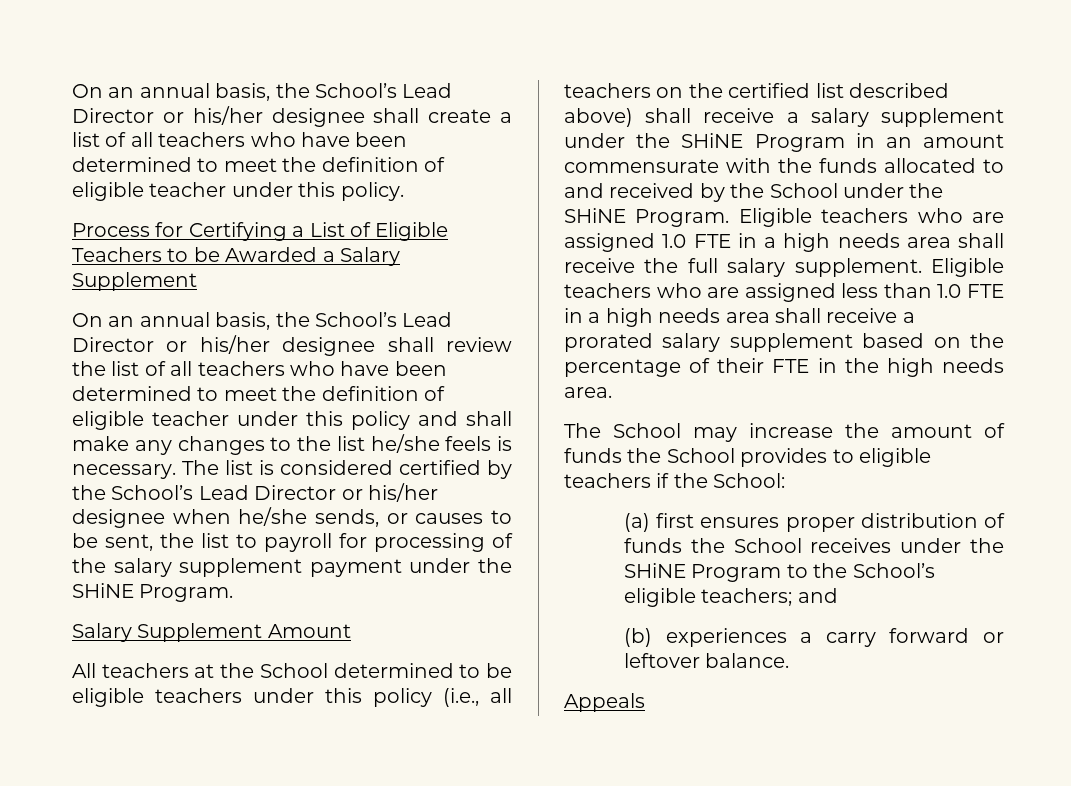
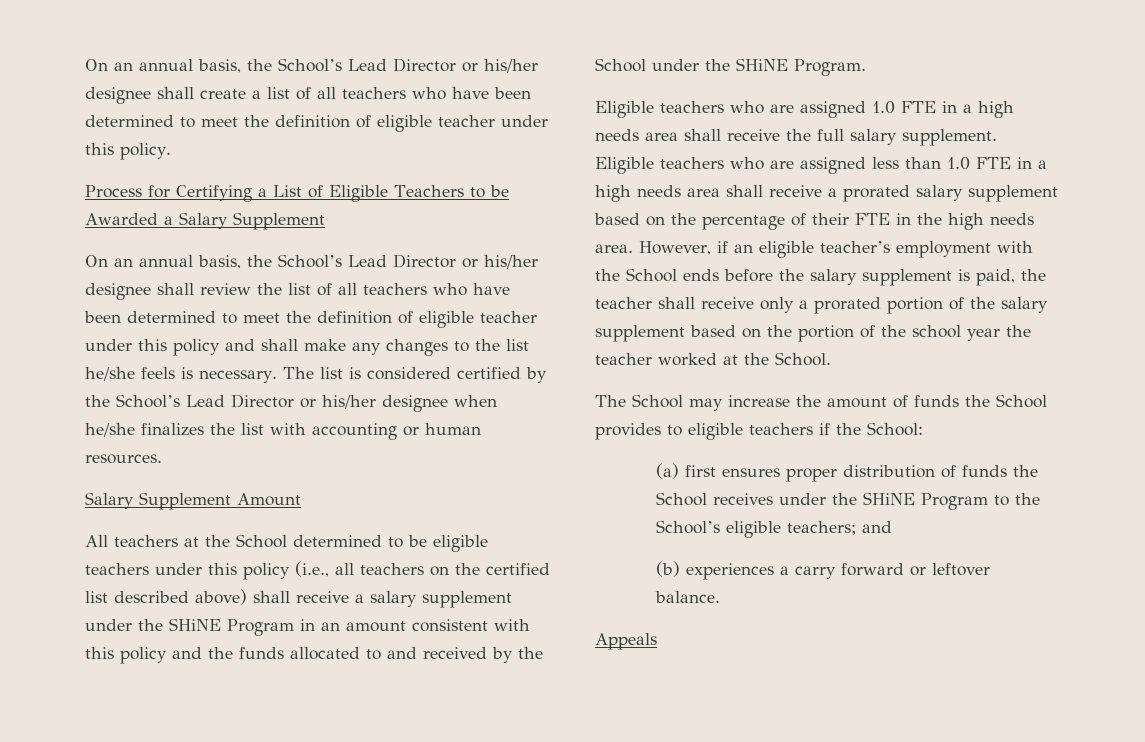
- The list is considered certified by the School’s Lead Director or his/her designee when he/she sends, or causes to be sent, the list to payroll for processing of the salary supplement payment under the SHiNE Program.
+ The list is considered certified by the School’s Lead Director or his/her designee when he/she finalizes the list with accounting or human resources.
- All teachers at the School determined to be eligible teachers under this policy (i.e., all teachers on the certified list described above) shall receive a salary supplement under the SHiNE Program in an amount commensurate with the funds allocated to and received by the School under the SHiNE Program. Eligible teachers who are assigned 1.0 FTE in a high needs area shall receive the full salary supplement.
+ All teachers at the School determined to be eligible teachers under this policy (i.e., all teachers on the certified list described above) shall receive a salary supplement under the SHiNE Program in an amount consistent with this policy and the funds allocated to and received by the School under the SHiNE Program.
+ Eligible teachers who are assigned 1.0 FTE in a high needs area shall receive the full salary supplement.
+ However, if an eligible teacher’s employment with the School ends before the salary supplement is paid, the teacher shall receive only a prorated portion of the salary supplement based on the portion of the school year the teacher worked at the School.

